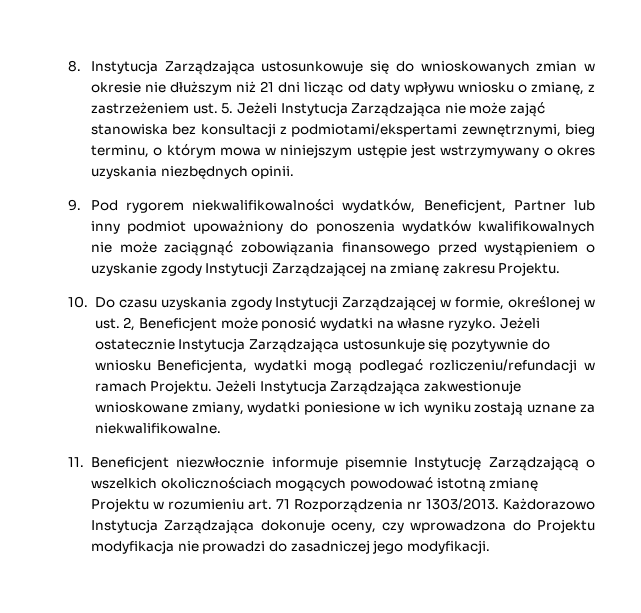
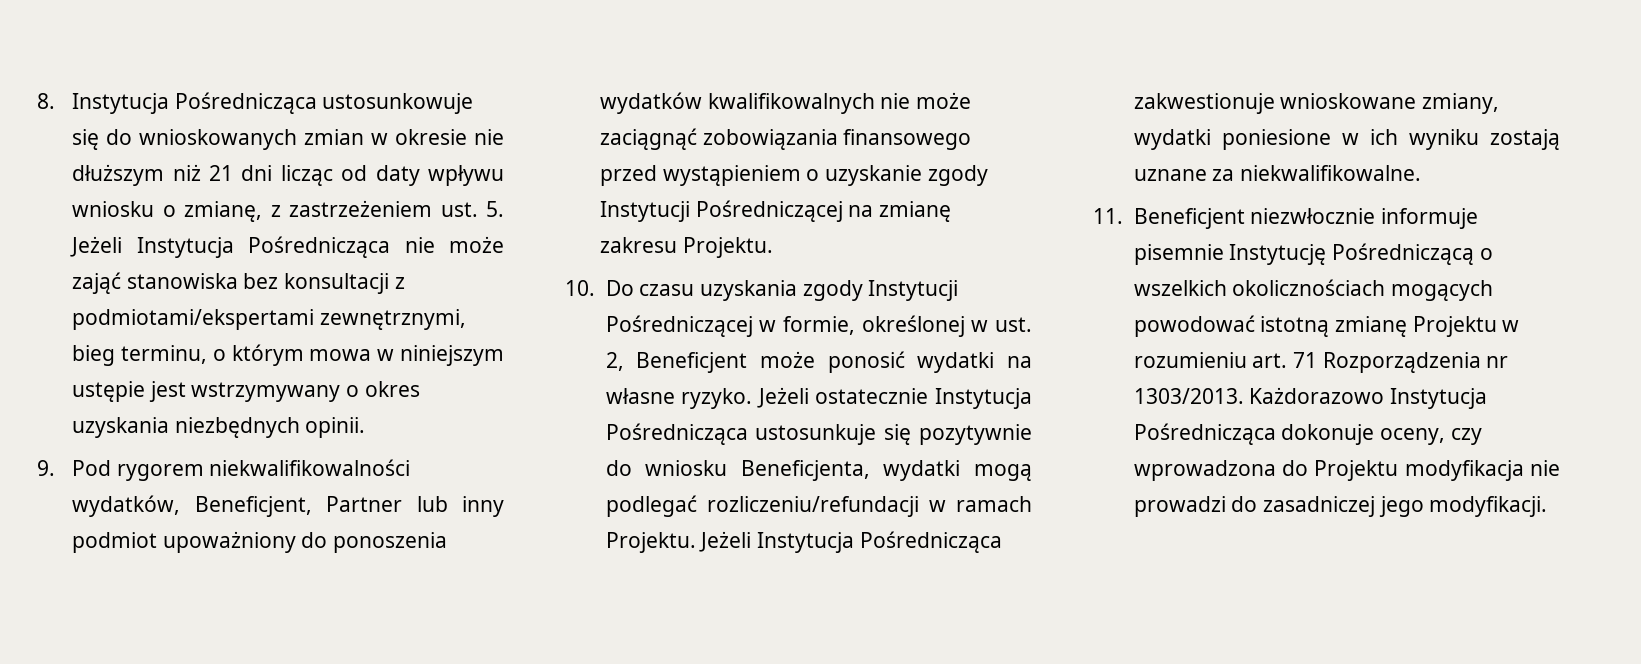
- 8. Instytucja Zarządzająca ustosunkowuje się do wnioskowanych zmian w okresie nie dłuższym niż 21 dni licząc od daty wpływu wniosku o zmianę, z zastrzeżeniem ust. 5. Jeżeli Instytucja Zarządzająca nie może zająć stanowiska bez konsultacji z podmiotami/ekspertami zewnętrznymi, bieg terminu, o którym mowa w niniejszym ustępie jest wstrzymywany o okres uzyskania niezbędnych opinii.
+ 8. Instytucja Pośrednicząca ustosunkowuje się do wnioskowanych zmian w okresie nie dłuższym niż 21 dni licząc od daty wpływu wniosku o zmianę, z zastrzeżeniem ust. 5. Jeżeli Instytucja Pośrednicząca nie może zająć stanowiska bez konsultacji z podmiotami/ekspertami zewnętrznymi, bieg terminu, o którym mowa w niniejszym ustępie jest wstrzymywany o okres uzyskania niezbędnych opinii.
- 9. Pod rygorem niekwalifikowalności wydatków, Beneficjent, Partner lub inny podmiot upoważniony do ponoszenia wydatków kwalifikowalnych nie może zaciągnąć zobowiązania finansowego przed wystąpieniem o uzyskanie zgody Instytucji Zarządzającej na zmianę zakresu Projektu.
+ 9. Pod rygorem niekwalifikowalności wydatków, Beneficjent, Partner lub inny podmiot upoważniony do ponoszenia wydatków kwalifikowalnych nie może zaciągnąć zobowiązania finansowego przed wystąpieniem o uzyskanie zgody Instytucji Pośredniczącej na zmianę zakresu Projektu.
- 10. Do czasu uzyskania zgody Instytucji Zarządzającej w formie, określonej w ust. 2, Beneficjent może ponosić wydatki na własne ryzyko.
+ 10. Do czasu uzyskania zgody Instytucji Pośredniczącej w formie, określonej w ust. 2, Beneficjent może ponosić wydatki na własne ryzyko.
- Jeżeli ostatecznie Instytucja Zarządzająca ustosunkuje się pozytywnie do wniosku Beneficjenta, wydatki mogą podlegać rozliczeniu/refundacji w ramach Projektu.
+ Jeżeli ostatecznie Instytucja Pośrednicząca ustosunkuje się pozytywnie do wniosku Beneficjenta, wydatki mogą podlegać rozliczeniu/refundacji w ramach Projektu.
- Jeżeli Instytucja Zarządzająca zakwestionuje wnioskowane zmiany, wydatki poniesione w ich wyniku zostają uznane za niekwalifikowalne.
+ Jeżeli Instytucja Pośrednicząca zakwestionuje wnioskowane zmiany, wydatki poniesione w ich wyniku zostają uznane za niekwalifikowalne.
- 11. Beneficjent niezwłocznie informuje pisemnie Instytucję Zarządzającą o wszelkich okolicznościach mogących powodować istotną zmianę Projektu w rozumieniu art. 71 Rozporządzenia nr 1303/2013.
+ 11. Beneficjent niezwłocznie informuje pisemnie Instytucję Pośredniczącą o wszelkich okolicznościach mogących powodować istotną zmianę Projektu w rozumieniu art. 71 Rozporządzenia nr 1303/2013.
- Każdorazowo Instytucja Zarządzająca dokonuje oceny, czy wprowadzona do Projektu modyfikacja nie prowadzi do zasadniczej jego modyfikacji.
+ Każdorazowo Instytucja Pośrednicząca dokonuje oceny, czy wprowadzona do Projektu modyfikacja nie prowadzi do zasadniczej jego modyfikacji.

